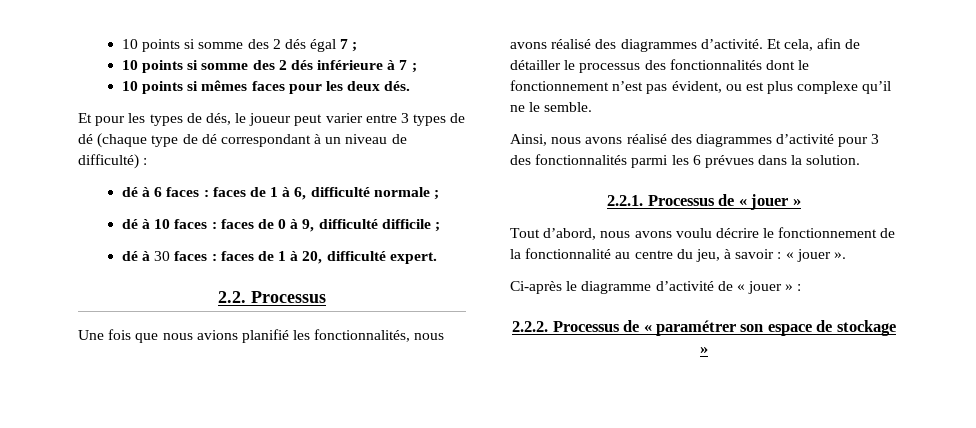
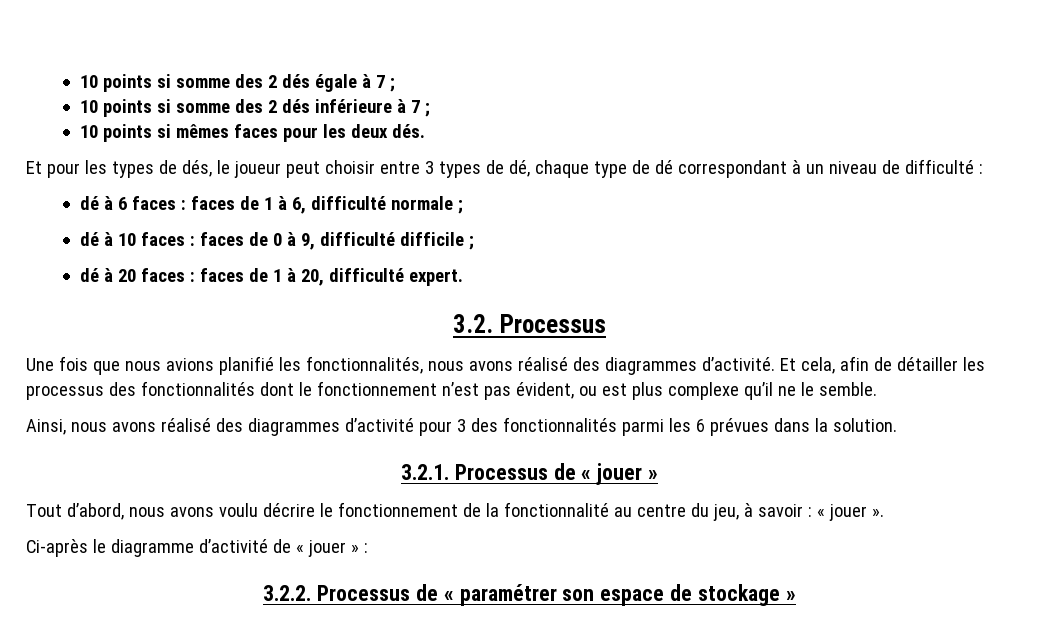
- 10 points si somme des 2 dés égal 7 ;
+ 10 points si somme des 2 dés égale à 7 ;
- Et pour les types de dés, le joueur peut varier entre 3 types de dé (chaque type de dé correspondant à un niveau de difficulté) :
+ Et pour les types de dés, le joueur peut choisir entre 3 types de dé, chaque type de dé correspondant à un niveau de difficulté :
- dé à 30 faces : faces de 1 à 20, difficulté expert.
+ dé à 20 faces : faces de 1 à 20, difficulté expert.
- 2.2. Processus
+ 3.2. Processus
- Et cela, afin de détailler le processus des fonctionnalités dont le fonctionnement n’est pas évident, ou est plus complexe qu’il ne le semble.
+ Et cela, afin de détailler les processus des fonctionnalités dont le fonctionnement n’est pas évident, ou est plus complexe qu’il ne le semble.
- 2.2.1. Processus de « jouer »
+ 3.2.1. Processus de « jouer »
- 2.2.2. Processus de « paramétrer son espace de stockage »
+ 3.2.2. Processus de « paramétrer son espace de stockage »

